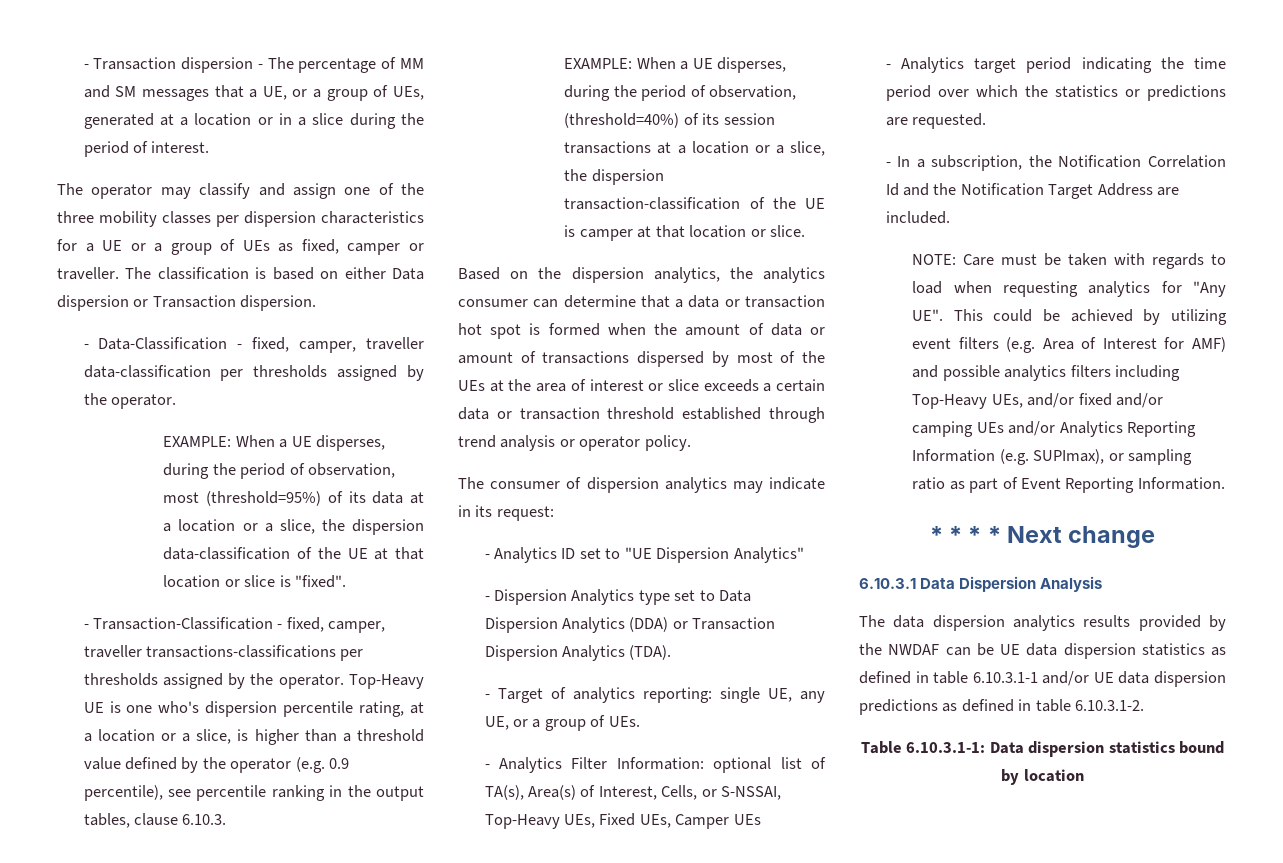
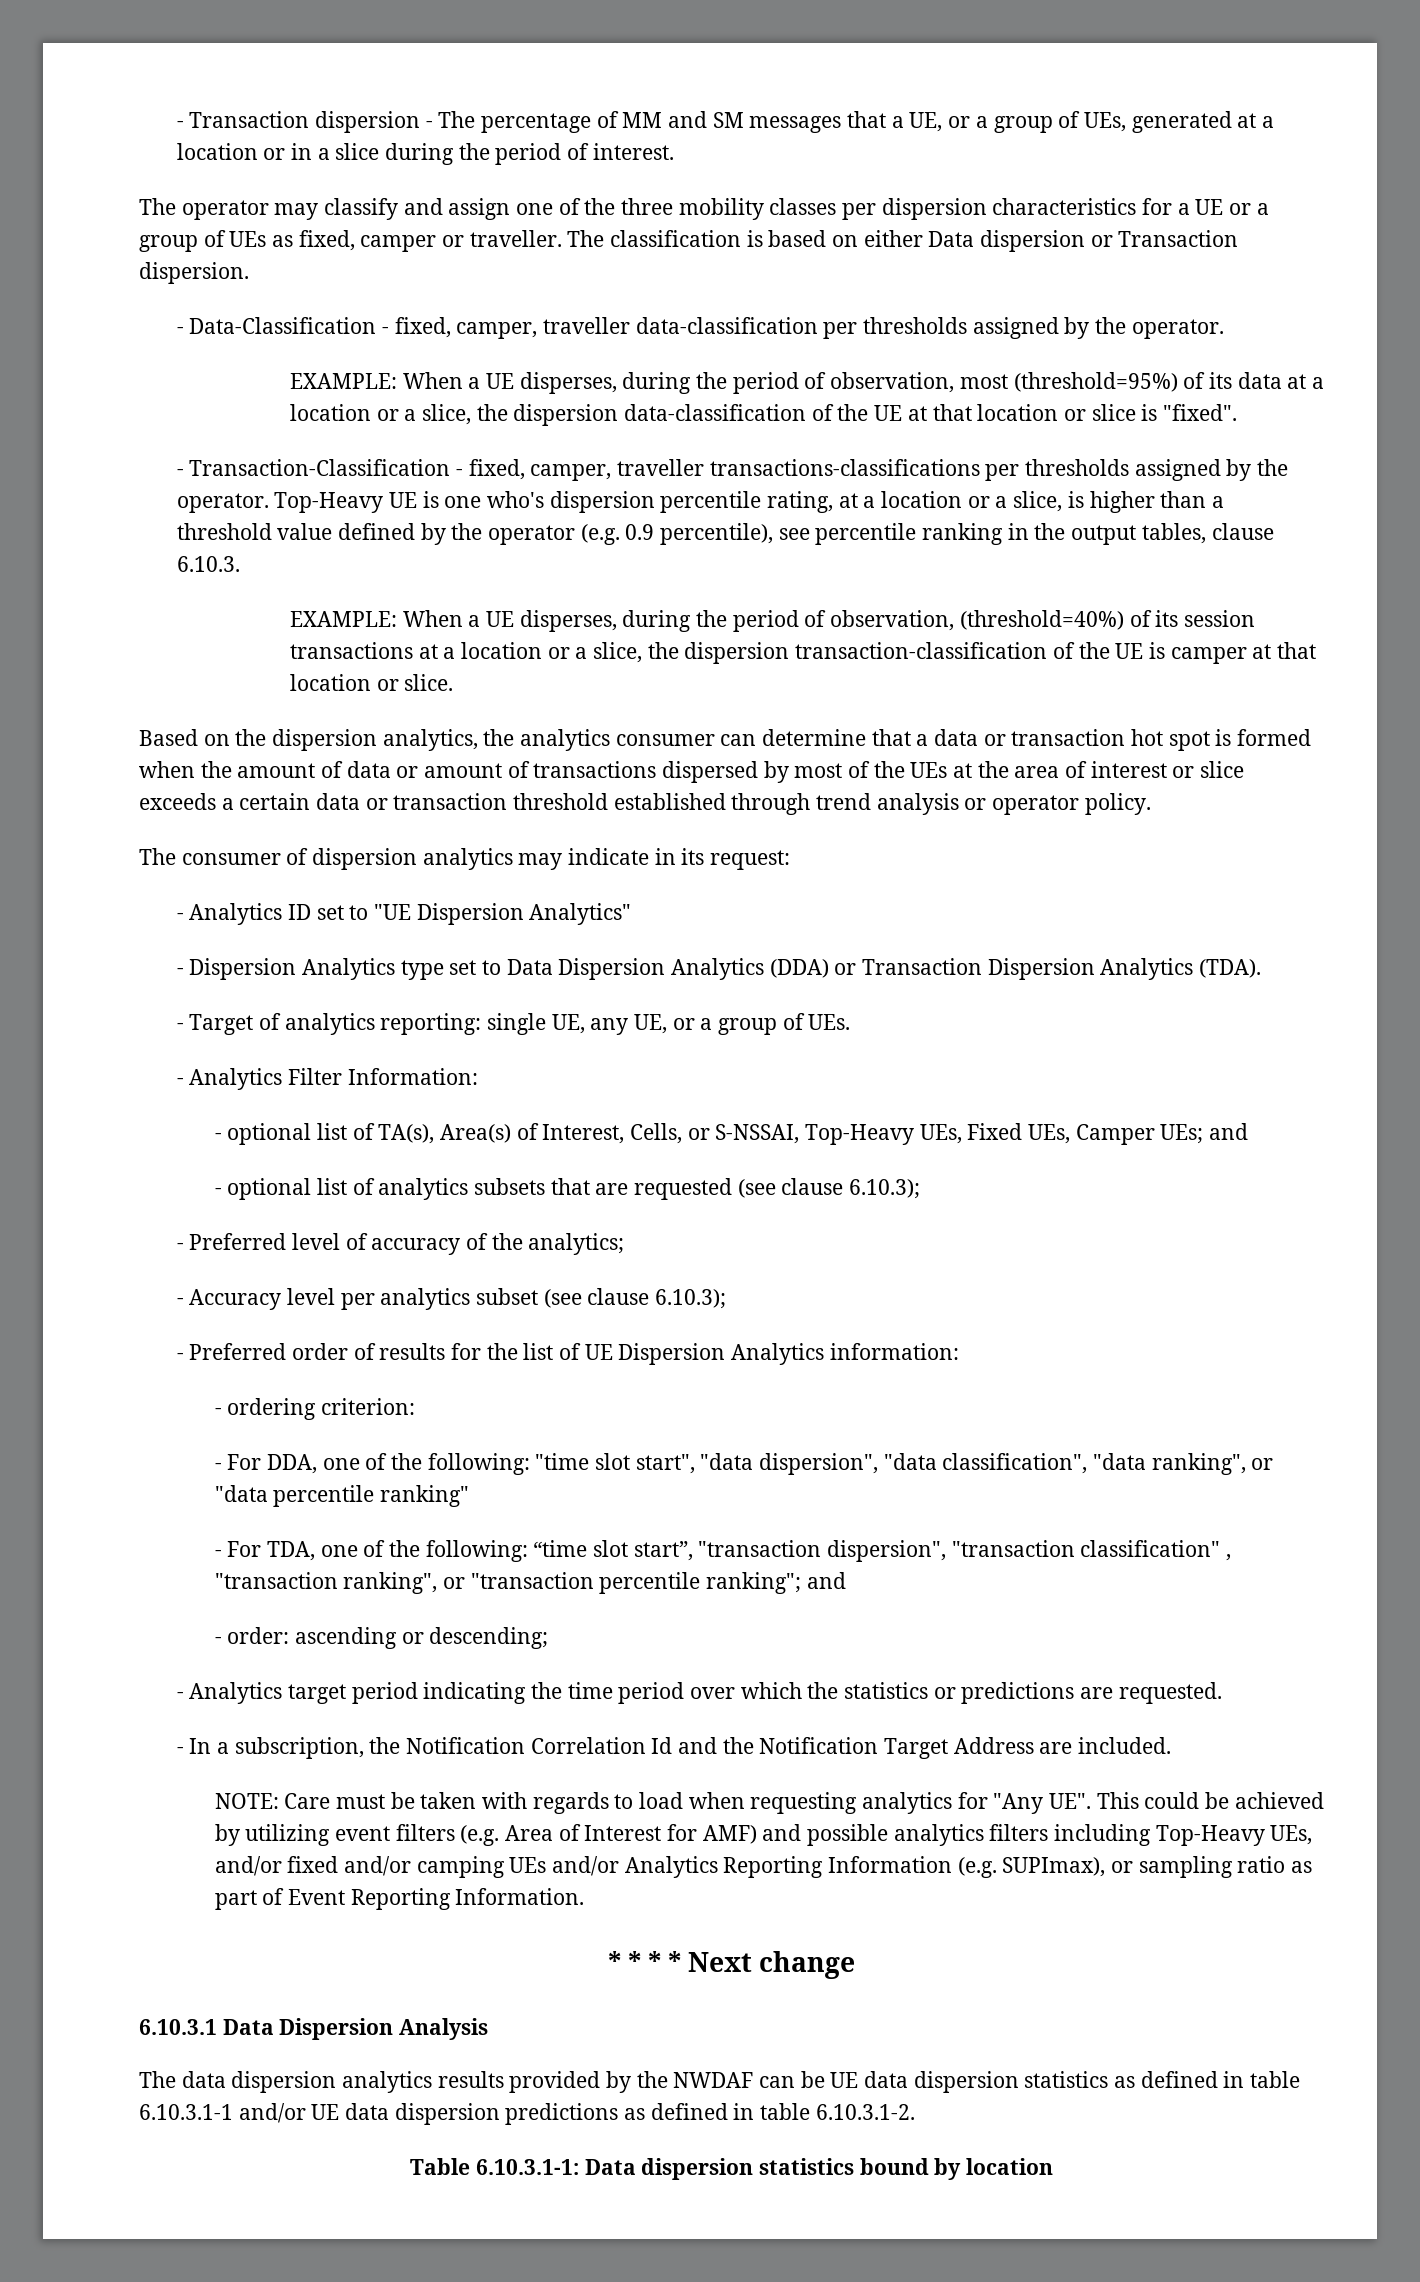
- - Analytics Filter Information: optional list of TA(s), Area(s) of Interest, Cells, or S-NSSAI, Top-Heavy UEs, Fixed UEs, Camper UEs
+ - Analytics Filter Information:
+ - optional list of TA(s), Area(s) of Interest, Cells, or S-NSSAI, Top-Heavy UEs, Fixed UEs, Camper UEs; and
+ - optional list of analytics subsets that are requested (see clause 6.10.3);
+ - Preferred level of accuracy of the analytics;
+ - Accuracy level per analytics subset (see clause 6.10.3);
+ - Preferred order of results for the list of UE Dispersion Analytics information:
+ - ordering criterion:
+ - For DDA, one of the following: "time slot start", "data dispersion", "data classification", "data ranking", or "data percentile ranking"
+ - For TDA, one of the following: “time slot start”, "transaction dispersion", "transaction classification" , "transaction ranking", or "transaction percentile ranking"; and
+ - order: ascending or descending;

